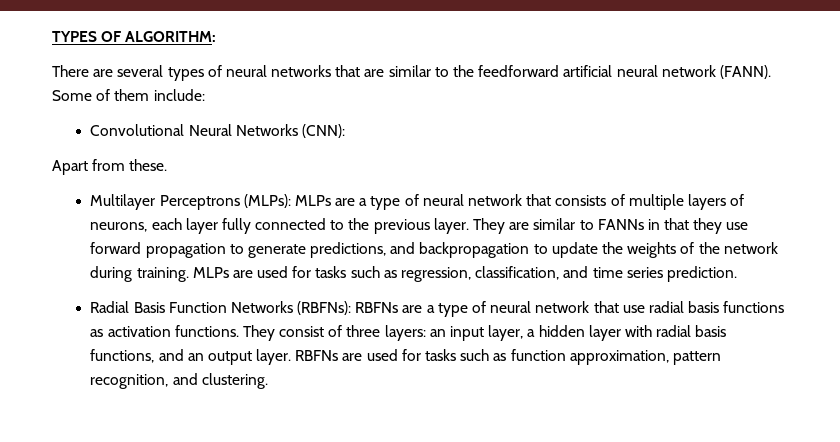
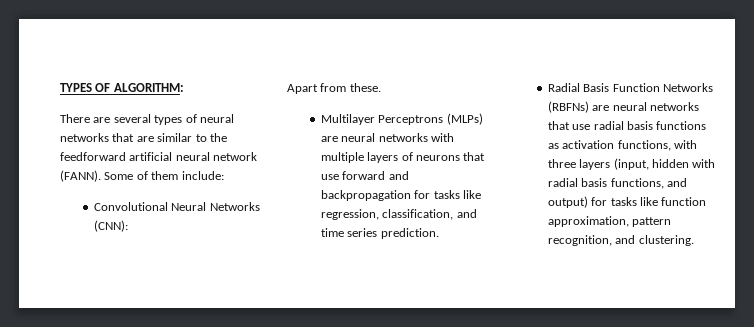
- Multilayer Perceptrons (MLPs): MLPs are a type of neural network that consists of multiple layers of neurons, each layer fully connected to the previous layer. They are similar to FANNs in that they use forward propagation to generate predictions, and backpropagation to update the weights of the network during training. MLPs are used for tasks such as regression, classification, and time series prediction.
+ Multilayer Perceptrons (MLPs) are neural networks with multiple layers of neurons that use forward and backpropagation for tasks like regression, classification, and time series prediction.
- Radial Basis Function Networks (RBFNs): RBFNs are a type of neural network that use radial basis functions as activation functions. They consist of three layers: an input layer, a hidden layer with radial basis functions, and an output layer. RBFNs are used for tasks such as function approximation, pattern recognition, and clustering.
+ Radial Basis Function Networks (RBFNs) are neural networks that use radial basis functions as activation functions, with three layers (input, hidden with radial basis functions, and output) for tasks like function approximation, pattern recognition, and clustering.

